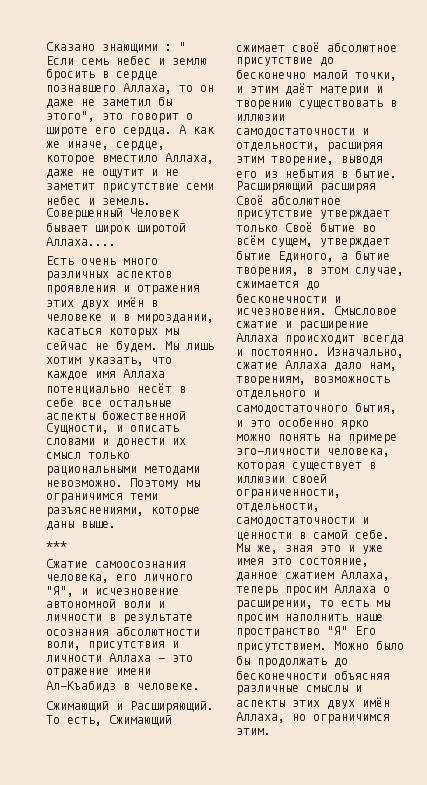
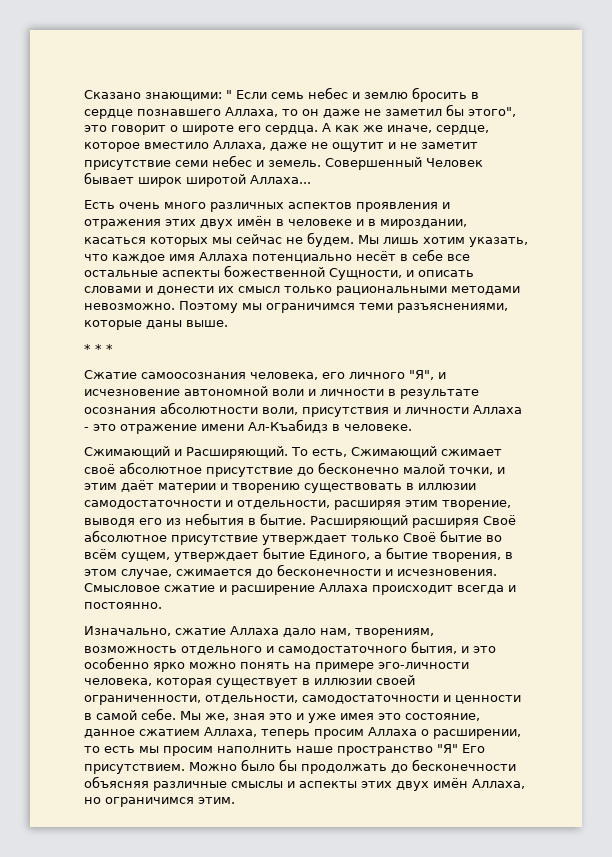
- Сказано знающими : " Если семь небес и землю бросить в сердце познавшего Аллаха, то он даже не заметил бы этого", это говорит о широте его сердца.
+ Сказано знающими: " Если семь небес и землю бросить в сердце познавшего Аллаха, то он даже не заметил бы этого", это говорит о широте его сердца.
- Совершенный Человек бывает широк широтой Аллаха....
+ Совершенный Человек бывает широк широтой Аллаха...
- ***
+ * * *
- Сжатие самоосознания человека, его личного "Я", и исчезновение автономной воли и личности в результате осознания абсолютности воли, присутствия и личности Аллаха — это отражение имени Ал-Къабидз в человеке.
+ Сжатие самоосознания человека, его личного "Я", и исчезновение автономной воли и личности в результате осознания абсолютности воли, присутствия и личности Аллаха - это отражение имени Ал-Къабидз в человеке.
- Смысловое сжатие и расширение Аллаха происходит всегда и постоянно. Изначально, сжатие Аллаха дало нам, творениям, возможность отдельного и самодостаточного бытия, и это особенно ярко можно понять на примере эго-личности человека, которая существует в иллюзии своей ограниченности, отдельности, самодостаточности и ценности в самой себе.
+ Смысловое сжатие и расширение Аллаха происходит всегда и постоянно.
+ Изначально, сжатие Аллаха дало нам, творениям, возможность отдельного и самодостаточного бытия, и это особенно ярко можно понять на примере эго-личности человека, которая существует в иллюзии своей ограниченности, отдельности, самодостаточности и ценности в самой себе.

